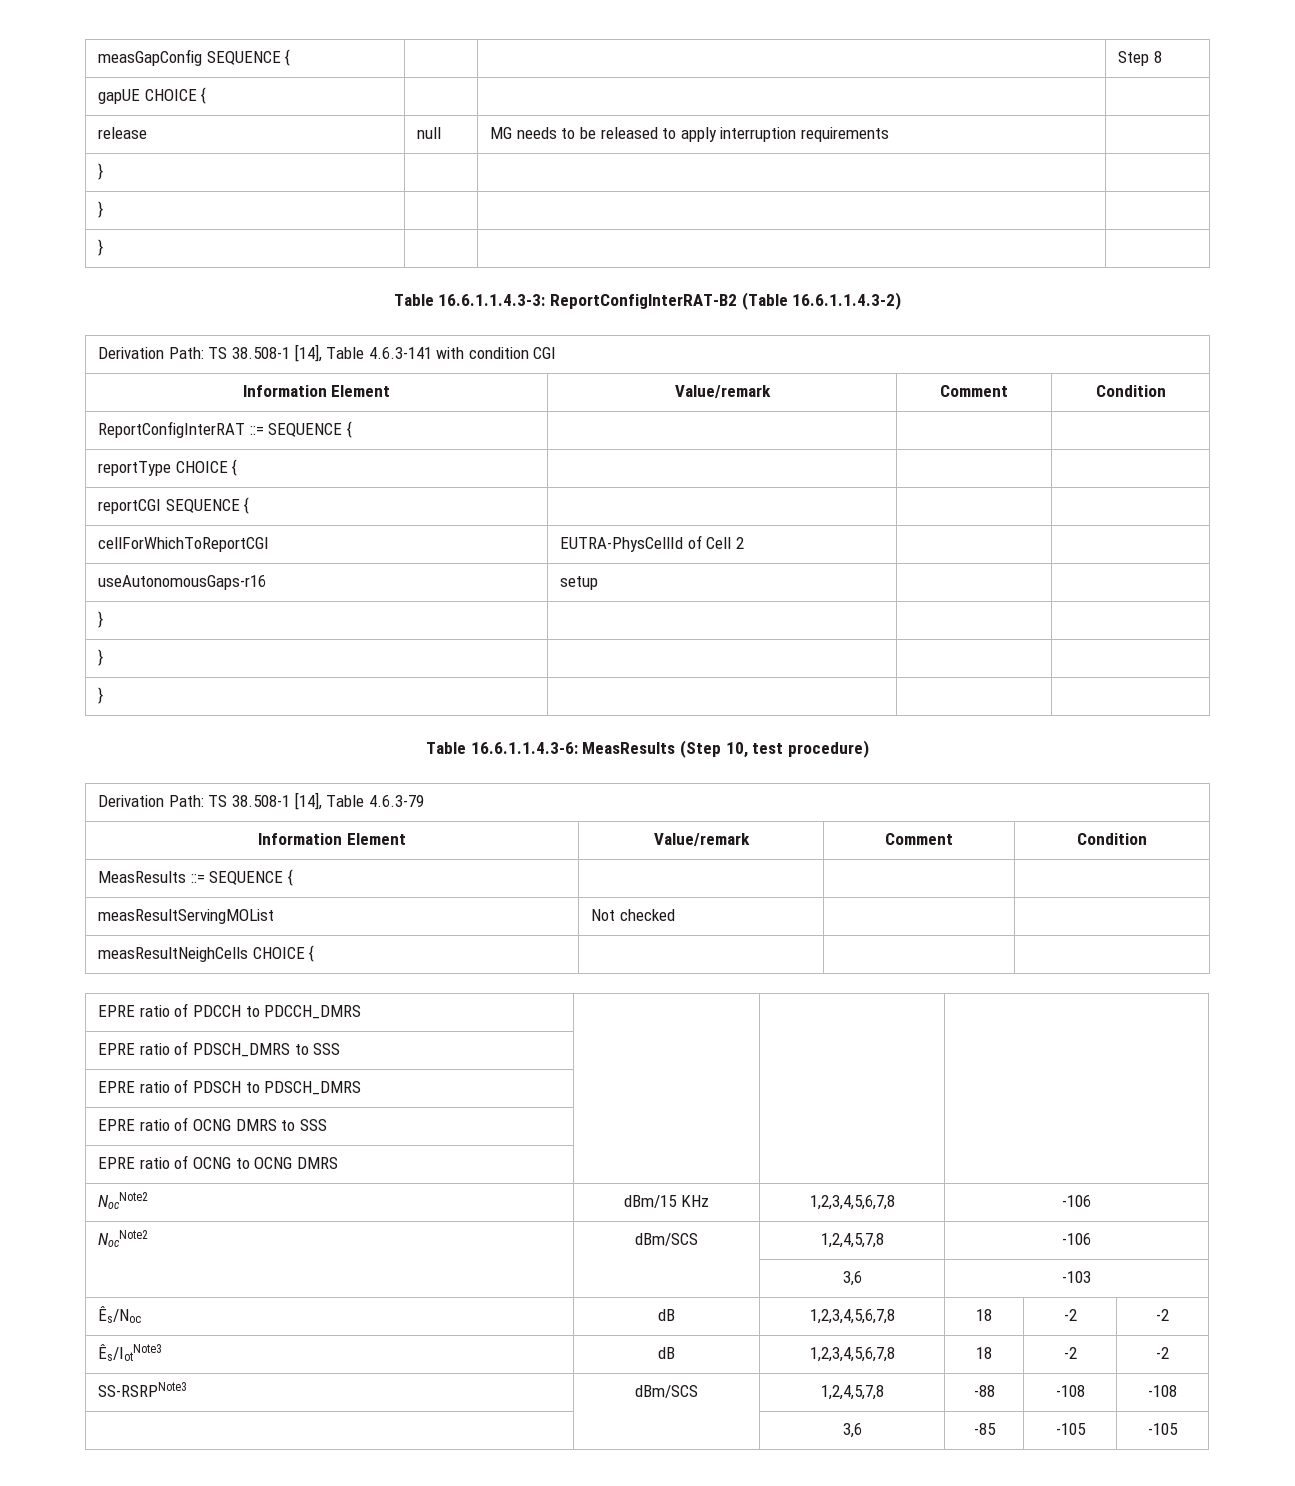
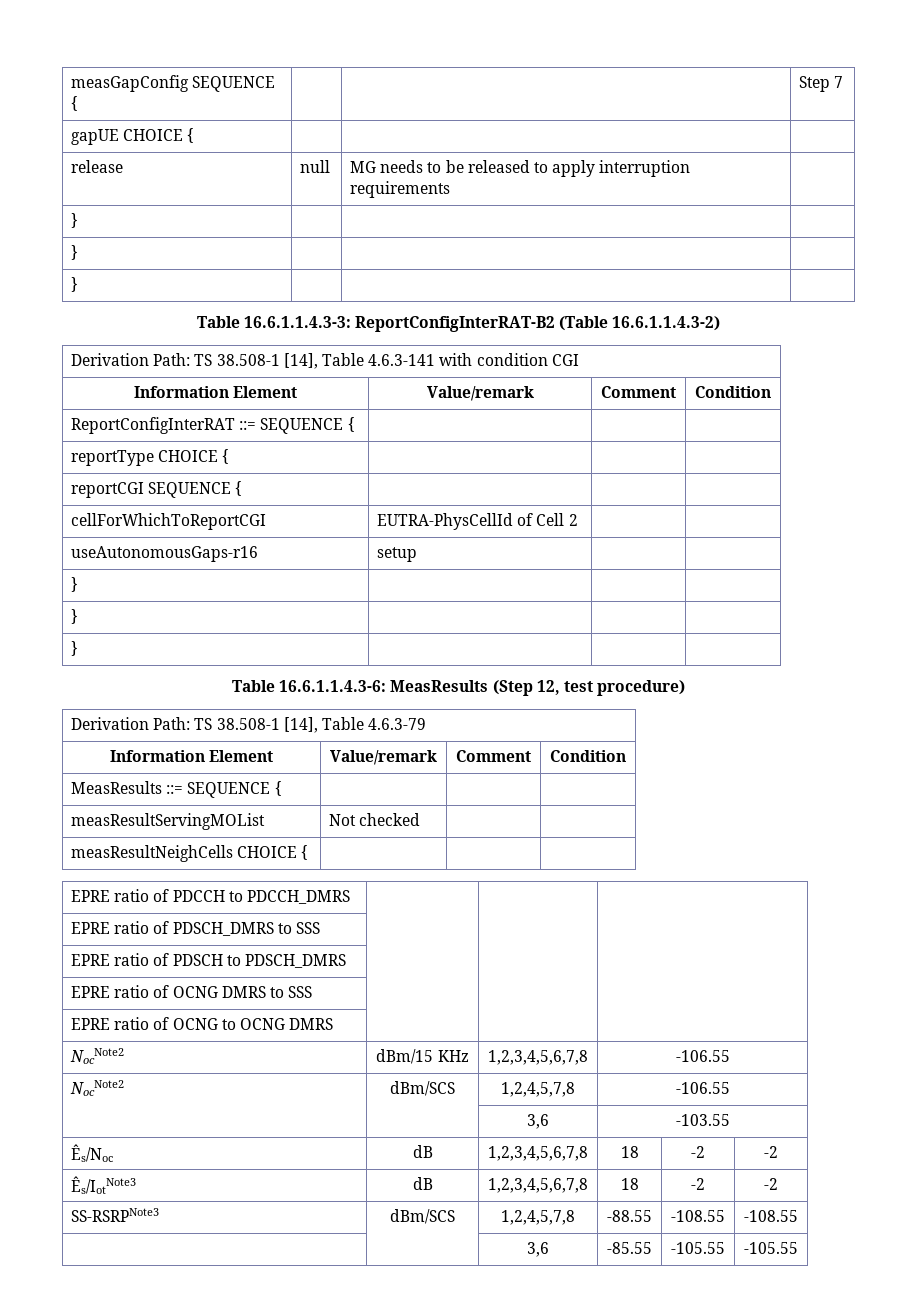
- measGapConfig SEQUENCE { | | | Step 8
+ measGapConfig SEQUENCE { | | | Step 7
- Table 16.6.1.1.4.3-6: MeasResults (Step 10, test procedure)
+ Table 16.6.1.1.4.3-6: MeasResults (Step 12, test procedure)
- NocNote2 | dBm/15 KHz | 1,2,3,4,5,6,7,8 | -106
+ NocNote2 | dBm/15 KHz | 1,2,3,4,5,6,7,8 | -106.55
- NocNote2 | dBm/SCS | 1,2,4,5,7,8 | -106
- | | 3,6 | -103
+ NocNote2 | dBm/SCS | 1,2,4,5,7,8 | -106.55
+ | | 3,6 | -103.55
- SS-RSRPNote3 | dBm/SCS | 1,2,4,5,7,8 | -88 | -108 | -108
- | | 3,6 | -85 | -105 | -105
+ SS-RSRPNote3 | dBm/SCS | 1,2,4,5,7,8 | -88.55 | -108.55 | -108.55
+ | | 3,6 | -85.55 | -105.55 | -105.55

